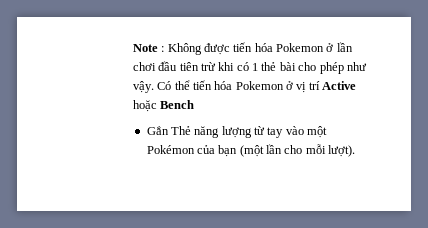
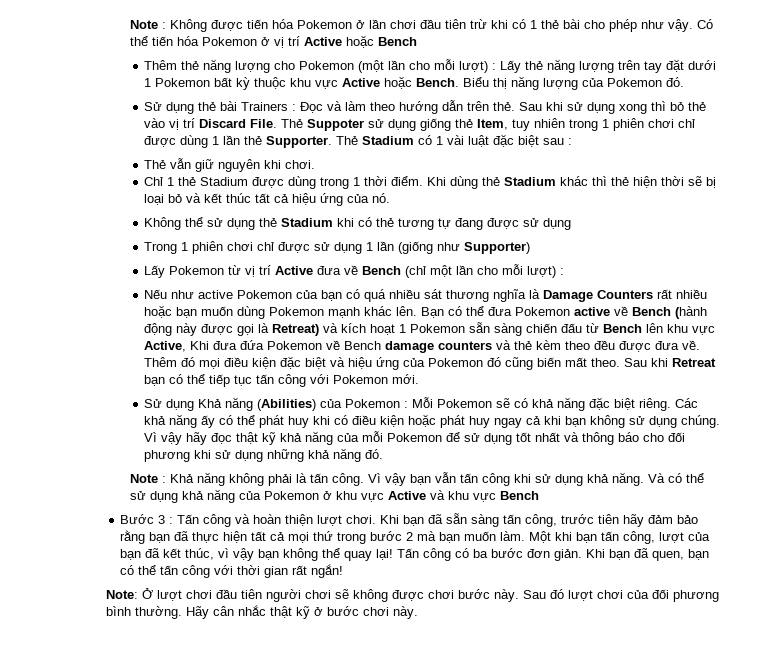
- Gắn Thẻ năng lượng từ tay vào một Pokémon của bạn (một lần cho mỗi lượt).
+ Thêm thẻ năng lượng cho Pokemon (một lần cho mỗi lượt) : Lấy thẻ năng lượng trên tay đặt dưới 1 Pokemon bất kỳ thuộc khu vực Active hoặc Bench. Biểu thị năng lượng của Pokemon đó.
+ Sử dụng thẻ bài Trainers : Đọc và làm theo hướng dẫn trên thẻ. Sau khi sử dụng xong thì bỏ thẻ vào vị trí Discard File. Thẻ Suppoter sử dụng giống thẻ Item, tuy nhiên trong 1 phiên chơi chỉ được dùng 1 lần thẻ Supporter. Thẻ Stadium có 1 vài luật đặc biệt sau :
+ Thẻ vẫn giữ nguyên khi chơi.
+ Chỉ 1 thẻ Stadium được dùng trong 1 thời điểm. Khi dùng thẻ Stadium khác thì thẻ hiện thời sẽ bị loại bỏ và kết thúc tất cả hiệu ứng của nó.
+ Không thể sử dụng thẻ Stadium khi có thẻ tương tự đang được sử dụng
+ Trong 1 phiên chơi chỉ được sử dụng 1 lần (giống như Supporter)
+ Lấy Pokemon từ vị trí Active đưa về Bench (chỉ một lần cho mỗi lượt) :
+ Nếu như active Pokemon của bạn có quá nhiều sát thương nghĩa là Damage Counters rất nhiều hoặc bạn muốn dùng Pokemon mạnh khác lên. Bạn có thể đưa Pokemon active về Bench (hành động này được gọi là Retreat) và kích hoạt 1 Pokemon sẵn sàng chiến đấu từ Bench lên khu vực Active, Khi đưa đứa Pokemon về Bench damage counters và thẻ kèm theo đều được đưa về. Thêm đó mọi điều kiện đặc biệt và hiệu ứng của Pokemon đó cũng biến mất theo. Sau khi Retreat bạn có thể tiếp tục tấn công với Pokemon mới.
+ Sử dụng Khả năng (Abilities) của Pokemon : Mỗi Pokemon sẽ có khả năng đặc biệt riêng. Các khả năng ấy có thể phát huy khi có điều kiện hoặc phát huy ngay cả khi bạn không sử dụng chúng. Vì vậy hãy đọc thật kỹ khả năng của mỗi Pokemon để sử dụng tốt nhất và thông báo cho đối phương khi sử dụng những khả năng đó.
+ Note : Khả năng không phải là tấn công. Vì vậy bạn vẫn tấn công khi sử dụng khả năng. Và có thể sử dụng khả năng của Pokemon ở khu vực Active và khu vực Bench
+ Bước 3 : Tấn công và hoàn thiện lượt chơi. Khi bạn đã sẵn sàng tấn công, trước tiên hãy đảm bảo rằng bạn đã thực hiện tất cả mọi thứ trong bước 2 mà bạn muốn làm. Một khi bạn tấn công, lượt của bạn đã kết thúc, vì vậy bạn không thể quay lại! Tấn công có ba bước đơn giản. Khi bạn đã quen, bạn có thể tấn công với thời gian rất ngắn!
+ Note: Ở lượt chơi đầu tiên người chơi sẽ không được chơi bước này. Sau đó lượt chơi của đối phương bình thường. Hãy cân nhắc thật kỹ ở bước chơi này.

